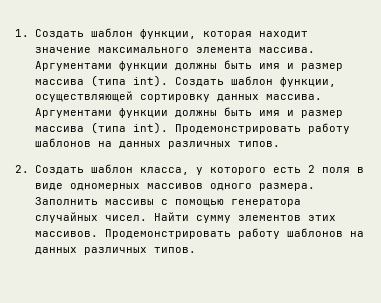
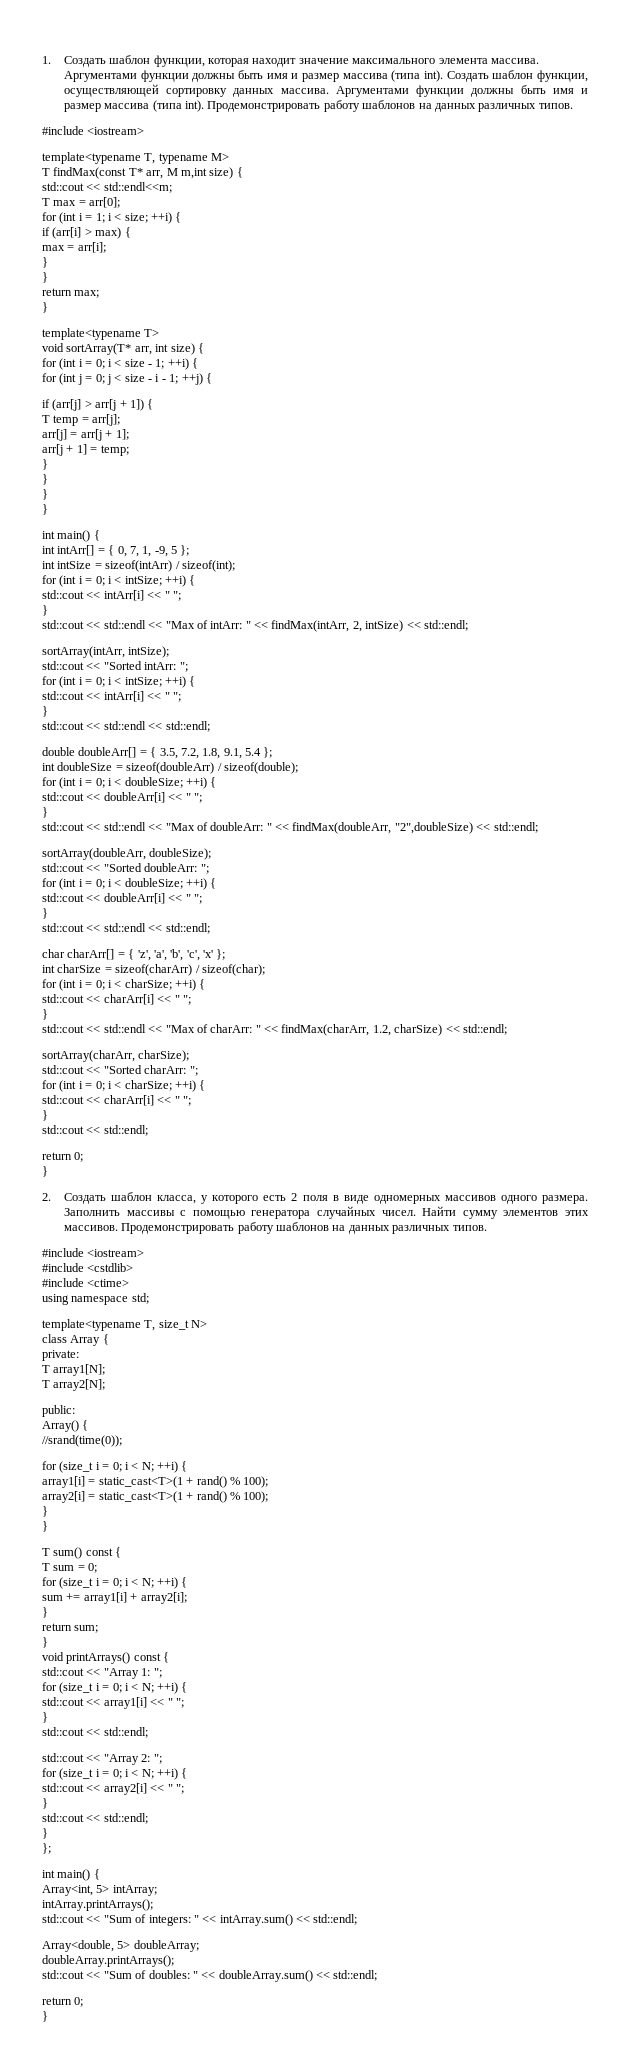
  Аргументами функции должны быть имя и размер массива (типа int). Продемонстрировать работу шаблонов на данных различных типов.
+ #include <iostream>
+ template<typename T, typename M>
+ T findMax(const T* arr, M m,int size) {
+ std::cout << std::endl<<m;
+ T max = arr[0];
+ for (int i = 1; i < size; ++i) {
+ if (arr[i] > max) {
+ max = arr[i];
+ }
+ }
+ return max;
+ }
+ template<typename T>
+ void sortArray(T* arr, int size) {
+ for (int i = 0; i < size - 1; ++i) {
+ for (int j = 0; j < size - i - 1; ++j) {
+ if (arr[j] > arr[j + 1]) {
+ T temp = arr[j];
+ arr[j] = arr[j + 1];
+ arr[j + 1] = temp;
+ }
+ }
+ }
+ }
+ int main() {
+ int intArr[] = { 0, 7, 1, -9, 5 };
+ int intSize = sizeof(intArr) / sizeof(int);
+ for (int i = 0; i < intSize; ++i) {
+ std::cout << intArr[i] << " ";
+ }
+ std::cout << std::endl << "Max of intArr: " << findMax(intArr, 2, intSize) << std::endl;
+ sortArray(intArr, intSize);
+ std::cout << "Sorted intArr: ";
+ for (int i = 0; i < intSize; ++i) {
+ std::cout << intArr[i] << " ";
+ }
+ std::cout << std::endl << std::endl;
+ double doubleArr[] = { 3.5, 7.2, 1.8, 9.1, 5.4 };
+ int doubleSize = sizeof(doubleArr) / sizeof(double);
+ for (int i = 0; i < doubleSize; ++i) {
+ std::cout << doubleArr[i] << " ";
+ }
+ std::cout << std::endl << "Max of doubleArr: " << findMax(doubleArr, "2",doubleSize) << std::endl;
+ sortArray(doubleArr, doubleSize);
+ std::cout << "Sorted doubleArr: ";
+ for (int i = 0; i < doubleSize; ++i) {
+ std::cout << doubleArr[i] << " ";
+ }
+ std::cout << std::endl << std::endl;
+ char charArr[] = { 'z', 'a', 'b', 'c', 'x' };
+ int charSize = sizeof(charArr) / sizeof(char);
+ for (int i = 0; i < charSize; ++i) {
+ std::cout << charArr[i] << " ";
+ }
+ std::cout << std::endl << "Max of charArr: " << findMax(charArr, 1.2, charSize) << std::endl;
+ sortArray(charArr, charSize);
+ std::cout << "Sorted charArr: ";
+ for (int i = 0; i < charSize; ++i) {
+ std::cout << charArr[i] << " ";
+ }
+ std::cout << std::endl;
+ return 0;
+ }
  Найти сумму элементов этих массивов. Продемонстрировать работу шаблонов на данных различных типов.
+ #include <iostream>
+ #include <cstdlib>
+ #include <ctime>
+ using namespace std;
+ template<typename T, size_t N>
+ class Array {
+ private:
+ T array1[N];
+ T array2[N];
+ public:
+ Array() {
+ //srand(time(0));
+ for (size_t i = 0; i < N; ++i) {
+ array1[i] = static_cast<T>(1 + rand() % 100);
+ array2[i] = static_cast<T>(1 + rand() % 100);
+ }
+ }
+ T sum() const {
+ T sum = 0;
+ for (size_t i = 0; i < N; ++i) {
+ sum += array1[i] + array2[i];
+ }
+ return sum;
+ }
+ void printArrays() const {
+ std::cout << "Array 1: ";
+ for (size_t i = 0; i < N; ++i) {
+ std::cout << array1[i] << " ";
+ }
+ std::cout << std::endl;
+ std::cout << "Array 2: ";
+ for (size_t i = 0; i < N; ++i) {
+ std::cout << array2[i] << " ";
+ }
+ std::cout << std::endl;
+ }
+ };
+ int main() {
+ Array<int, 5> intArray;
+ intArray.printArrays();
+ std::cout << "Sum of integers: " << intArray.sum() << std::endl;
+ Array<double, 5> doubleArray;
+ doubleArray.printArrays();
+ std::cout << "Sum of doubles: " << doubleArray.sum() << std::endl;
+ return 0;
+ }

